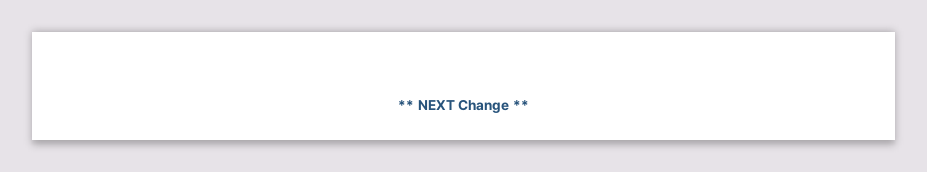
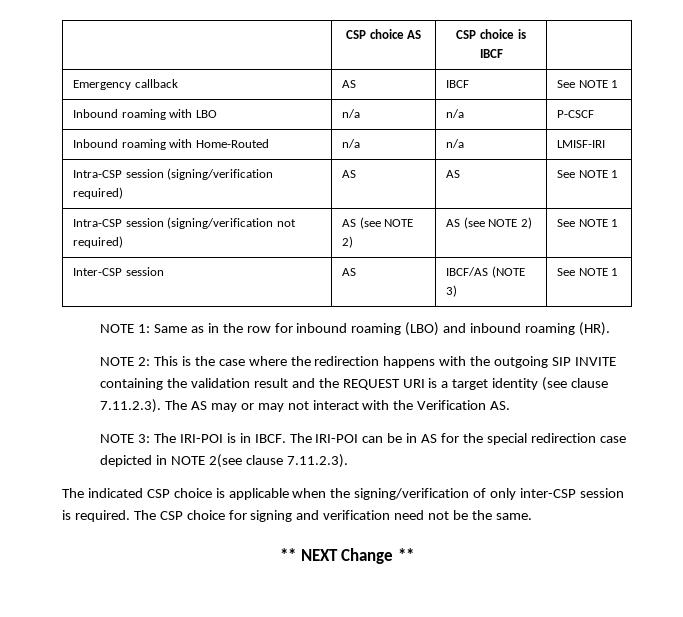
+ | CSP choice AS | CSP choice is IBCF |
+ Emergency callback | AS | IBCF | See NOTE 1
+ Inbound roaming with LBO | n/a | n/a | P-CSCF
+ Inbound roaming with Home-Routed | n/a | n/a | LMISF-IRI
+ Intra-CSP session (signing/verification required) | AS | AS | See NOTE 1
+ Intra-CSP session (signing/verification not required) | AS (see NOTE 2) | AS (see NOTE 2) | See NOTE 1
+ Inter-CSP session | AS | IBCF/AS (NOTE 3) | See NOTE 1
+ NOTE 1: Same as in the row for inbound roaming (LBO) and inbound roaming (HR).
+ NOTE 2: This is the case where the redirection happens with the outgoing SIP INVITE containing the validation result and the REQUEST URI is a target identity (see clause 7.11.2.3). The AS may or may not interact with the Verification AS.
+ NOTE 3: The IRI-POI is in IBCF. The IRI-POI can be in AS for the special redirection case depicted in NOTE 2(see clause 7.11.2.3).
+ The indicated CSP choice is applicable when the signing/verification of only inter-CSP session is required. The CSP choice for signing and verification need not be the same.

